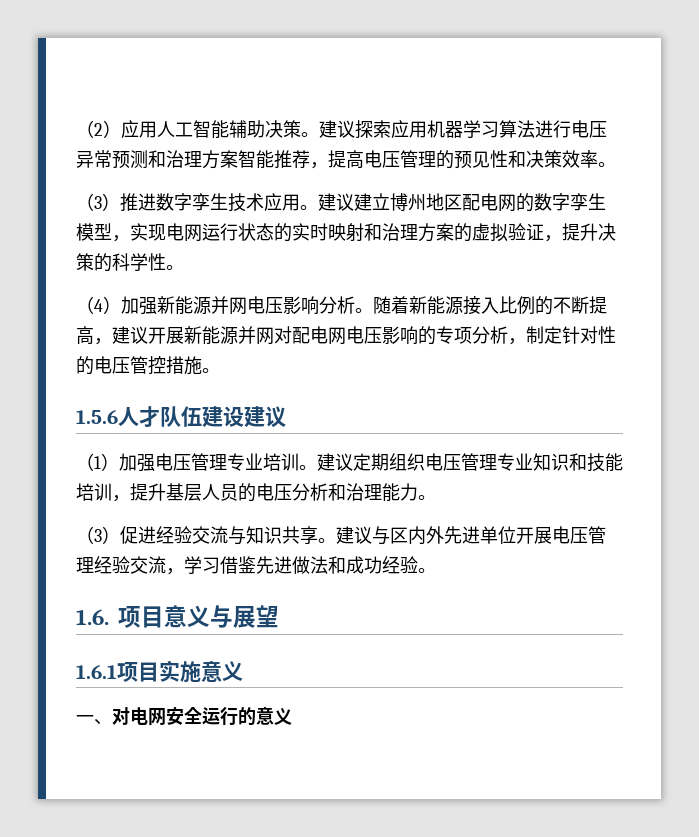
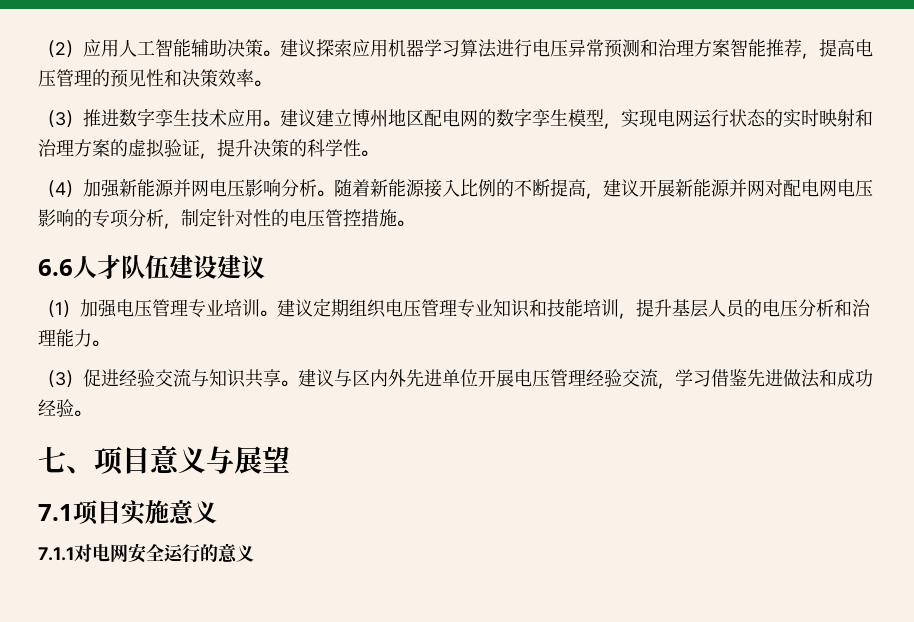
- 1.5.6人才队伍建设建议
+ 6.6人才队伍建设建议
- 1.6.项目意义与展望
+ 七、项目意义与展望
- 1.6.1项目实施意义
+ 7.1项目实施意义
- 一、对电网安全运行的意义
+ 7.1.1对电网安全运行的意义

